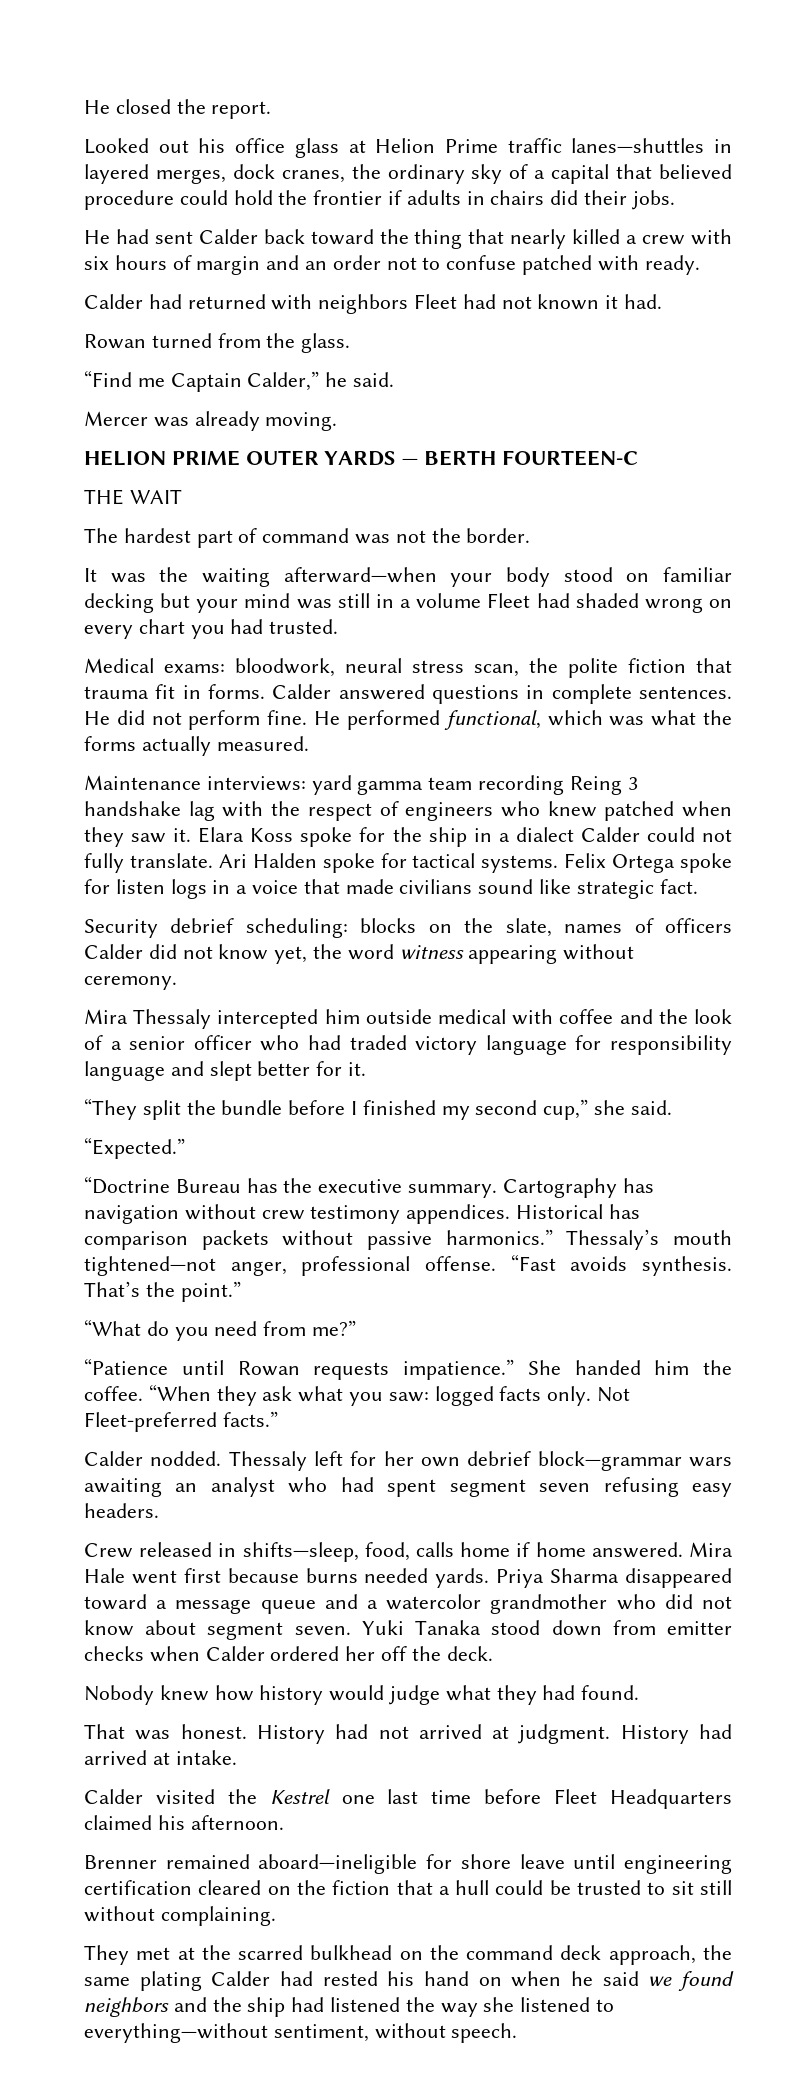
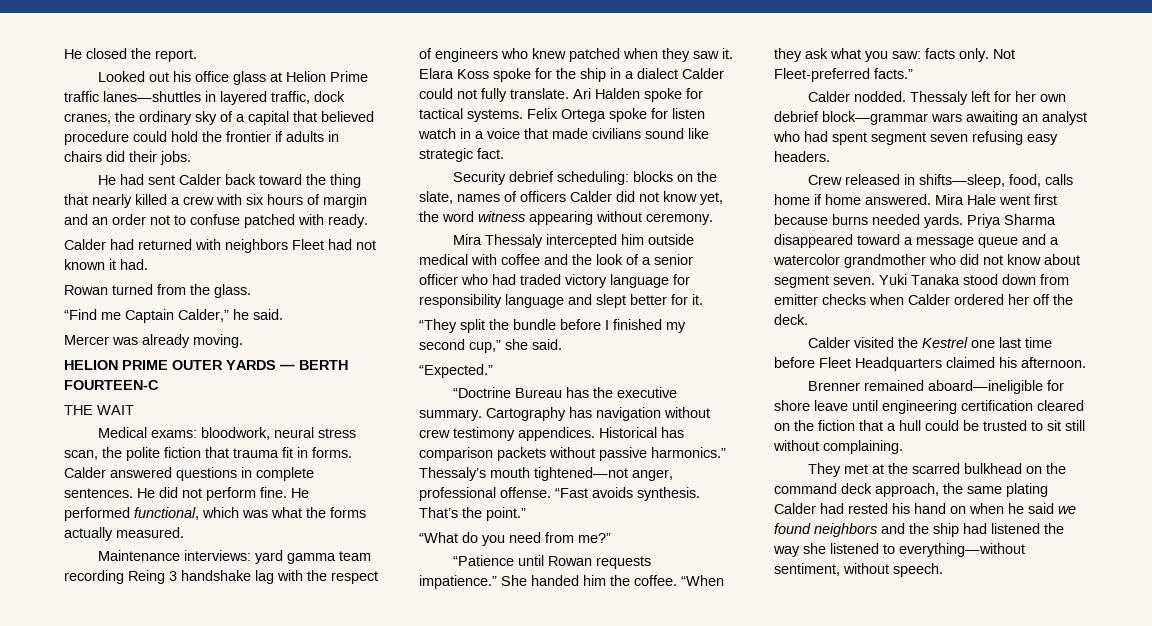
- Looked out his office glass at Helion Prime traffic lanes—shuttles in layered merges, dock cranes, the ordinary sky of a capital that believed procedure could hold the frontier if adults in chairs did their jobs.
+ Looked out his office glass at Helion Prime traffic lanes—shuttles in layered traffic, dock cranes, the ordinary sky of a capital that believed procedure could hold the frontier if adults in chairs did their jobs.
- The hardest part of command was not the border.
- It was the waiting afterward—when your body stood on familiar decking but your mind was still in a volume Fleet had shaded wrong on every chart you had trusted.
- Felix Ortega spoke for listen logs in a voice that made civilians sound like strategic fact.
+ Felix Ortega spoke for listen watch in a voice that made civilians sound like strategic fact.
- “When they ask what you saw: logged facts only.
+ “When they ask what you saw: facts only.
- Nobody knew how history would judge what they had found.
- That was honest. History had not arrived at judgment. History had arrived at intake.

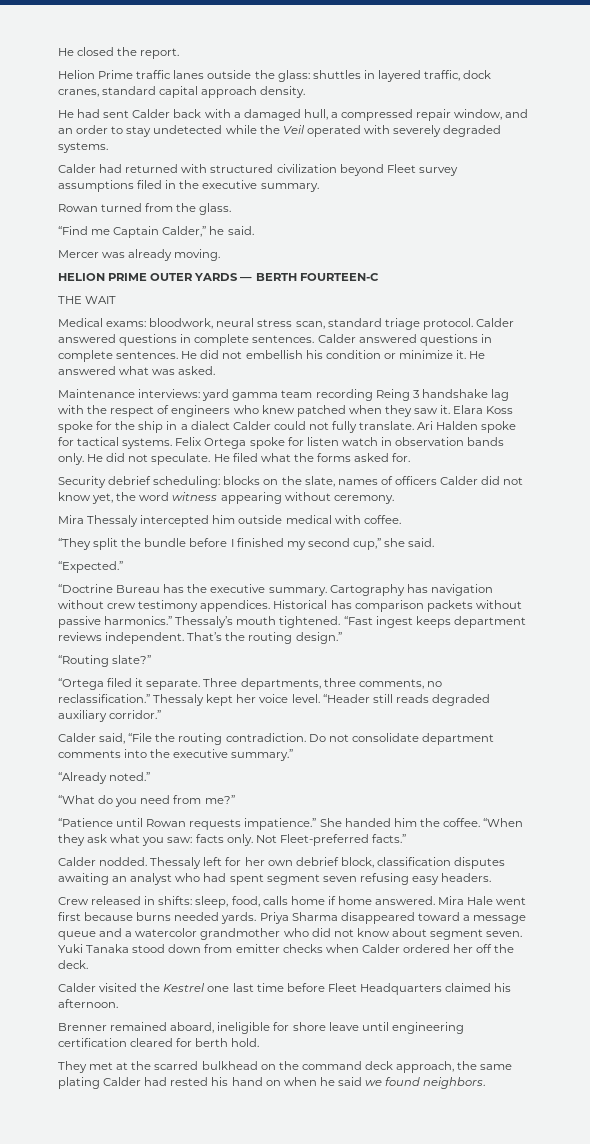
- Looked out his office glass at Helion Prime traffic lanes—shuttles in layered traffic, dock cranes, the ordinary sky of a capital that believed procedure could hold the frontier if adults in chairs did their jobs.
+ Helion Prime traffic lanes outside the glass: shuttles in layered traffic, dock cranes, standard capital approach density.
- He had sent Calder back toward the thing that nearly killed a crew with six hours of margin and an order not to confuse patched with ready.
- Calder had returned with neighbors Fleet had not known it had.
+ He had sent Calder back with a damaged hull, a compressed repair window, and an order to stay undetected while the Veil operated with severely degraded systems.
+ Calder had returned with structured civilization beyond Fleet survey assumptions filed in the executive summary.
- Medical exams: bloodwork, neural stress scan, the polite fiction that trauma fit in forms.
+ Medical exams: bloodwork, neural stress scan, standard triage protocol. Calder answered questions in complete sentences.
- He did not perform fine. He performed functional, which was what the forms actually measured.
+ He did not embellish his condition or minimize it. He answered what was asked.
- Felix Ortega spoke for listen watch in a voice that made civilians sound like strategic fact.
+ Felix Ortega spoke for listen watch in observation bands only. He did not speculate. He filed what the forms asked for.
- Mira Thessaly intercepted him outside medical with coffee and the look of a senior officer who had traded victory language for responsibility language and slept better for it.
+ Mira Thessaly intercepted him outside medical with coffee.
- Thessaly’s mouth tightened—not anger, professional offense. “Fast avoids synthesis. That’s the point.”
+ Thessaly’s mouth tightened. “Fast ingest keeps department reviews independent. That’s the routing design.”
+ “Routing slate?”
+ “Ortega filed it separate. Three departments, three comments, no reclassification.” Thessaly kept her voice level. “Header still reads degraded auxiliary corridor.”
+ Calder said, “File the routing contradiction. Do not consolidate department comments into the executive summary.”
+ “Already noted.”
- Thessaly left for her own debrief block—grammar wars awaiting an analyst who had spent segment seven refusing easy headers.
+ Thessaly left for her own debrief block, classification disputes awaiting an analyst who had spent segment seven refusing easy headers.
- Crew released in shifts—sleep, food, calls home if home answered.
+ Crew released in shifts: sleep, food, calls home if home answered.
- Brenner remained aboard—ineligible for shore leave until engineering certification cleared on the fiction that a hull could be trusted to sit still without complaining.
+ Brenner remained aboard, ineligible for shore leave until engineering certification cleared for berth hold.
- They met at the scarred bulkhead on the command deck approach, the same plating Calder had rested his hand on when he said we found neighbors and the ship had listened the way she listened to everything—without sentiment, without speech.
+ They met at the scarred bulkhead on the command deck approach, the same plating Calder had rested his hand on when he said we found neighbors.

